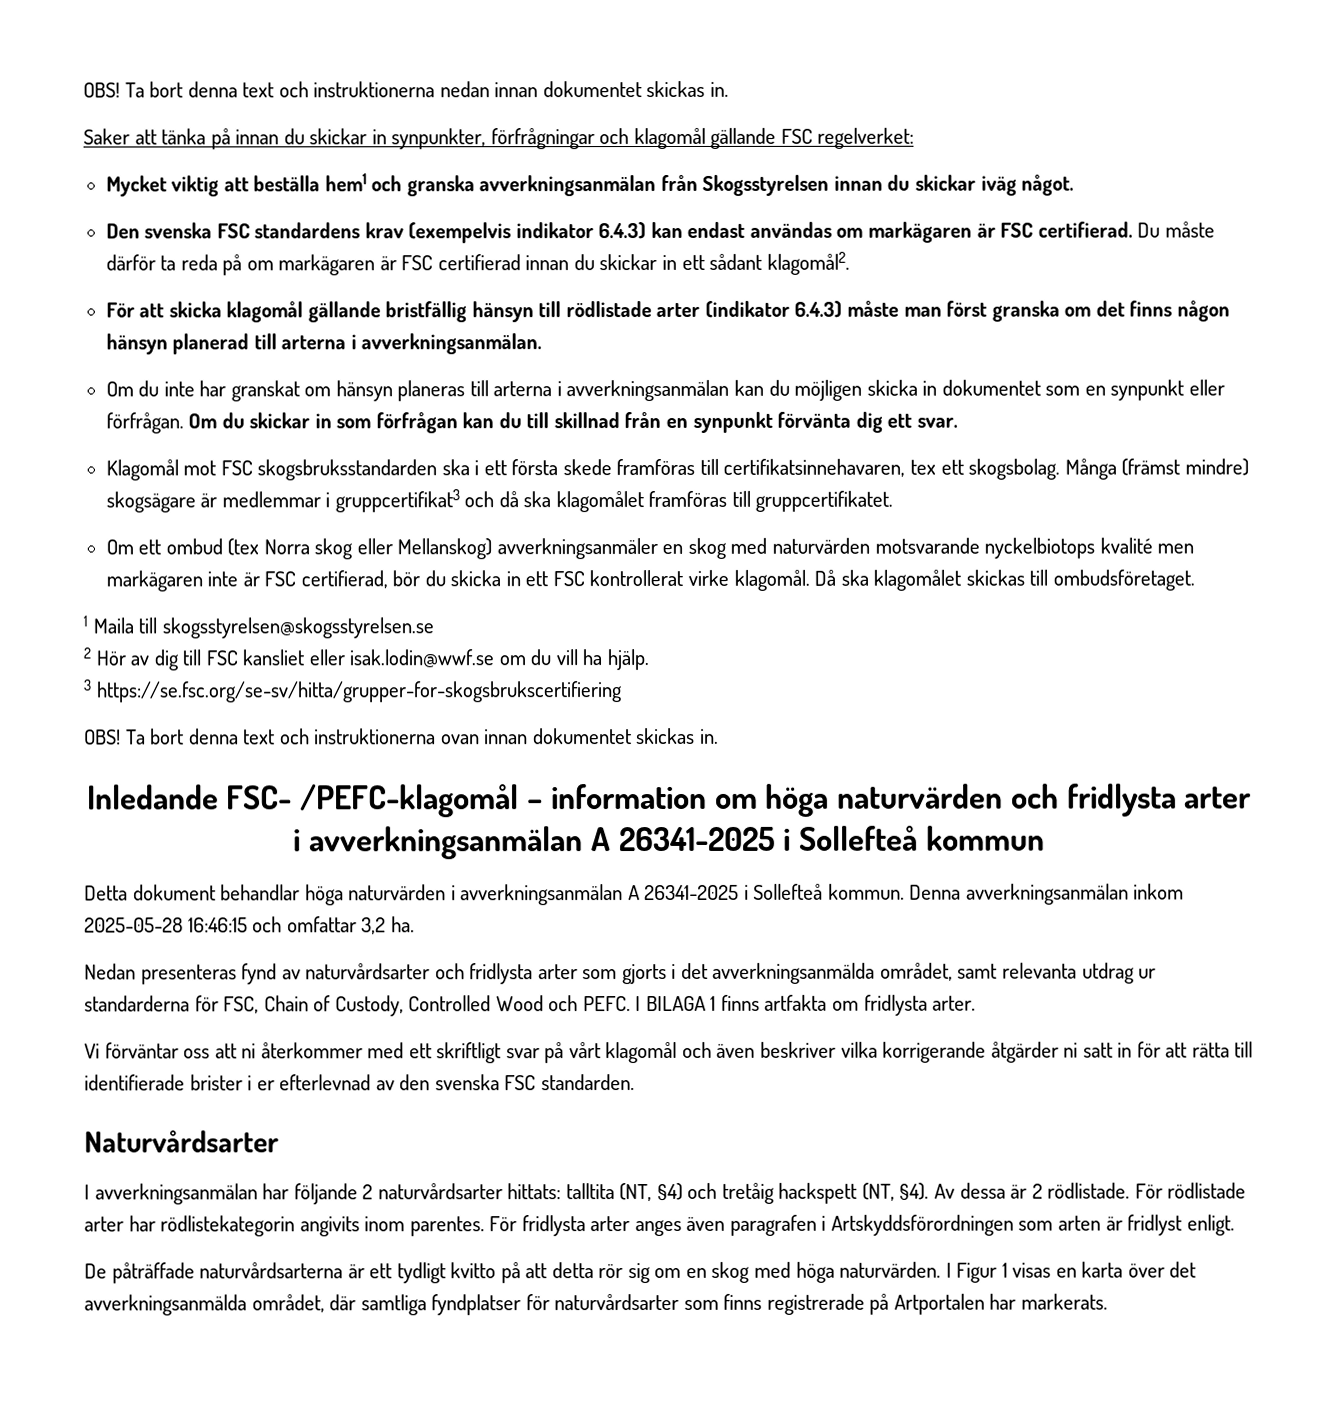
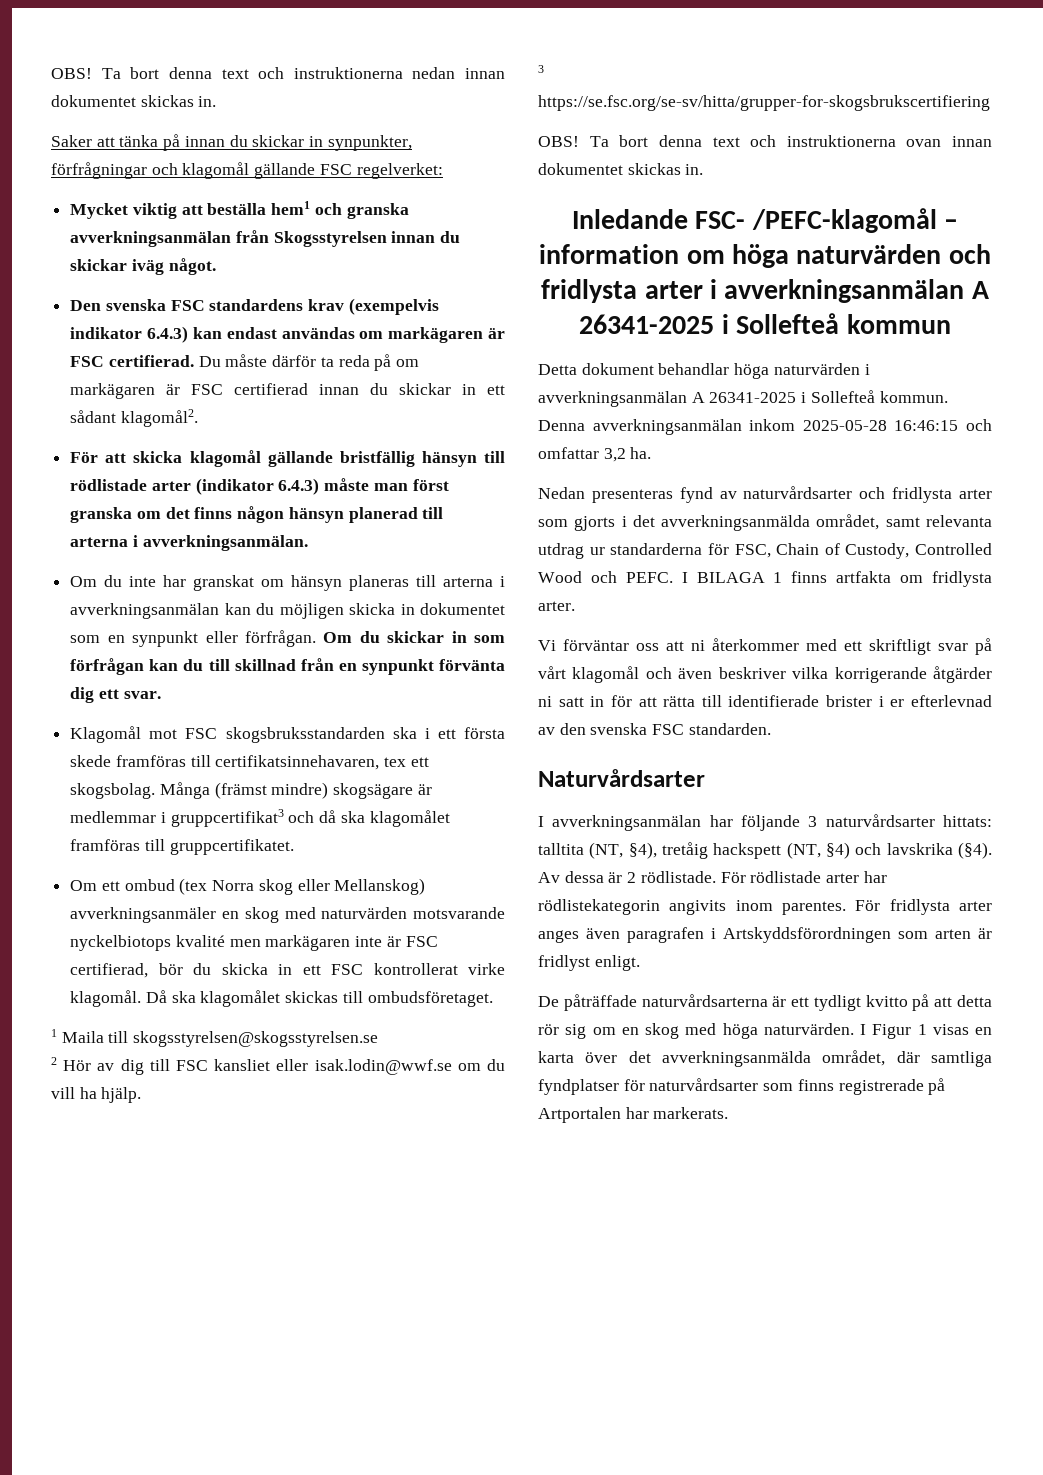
- I avverkningsanmälan har följande 2 naturvårdsarter hittats: talltita (NT, §4) och tretåig hackspett (NT, §4).
+ I avverkningsanmälan har följande 3 naturvårdsarter hittats: talltita (NT, §4), tretåig hackspett (NT, §4) och lavskrika (§4).

